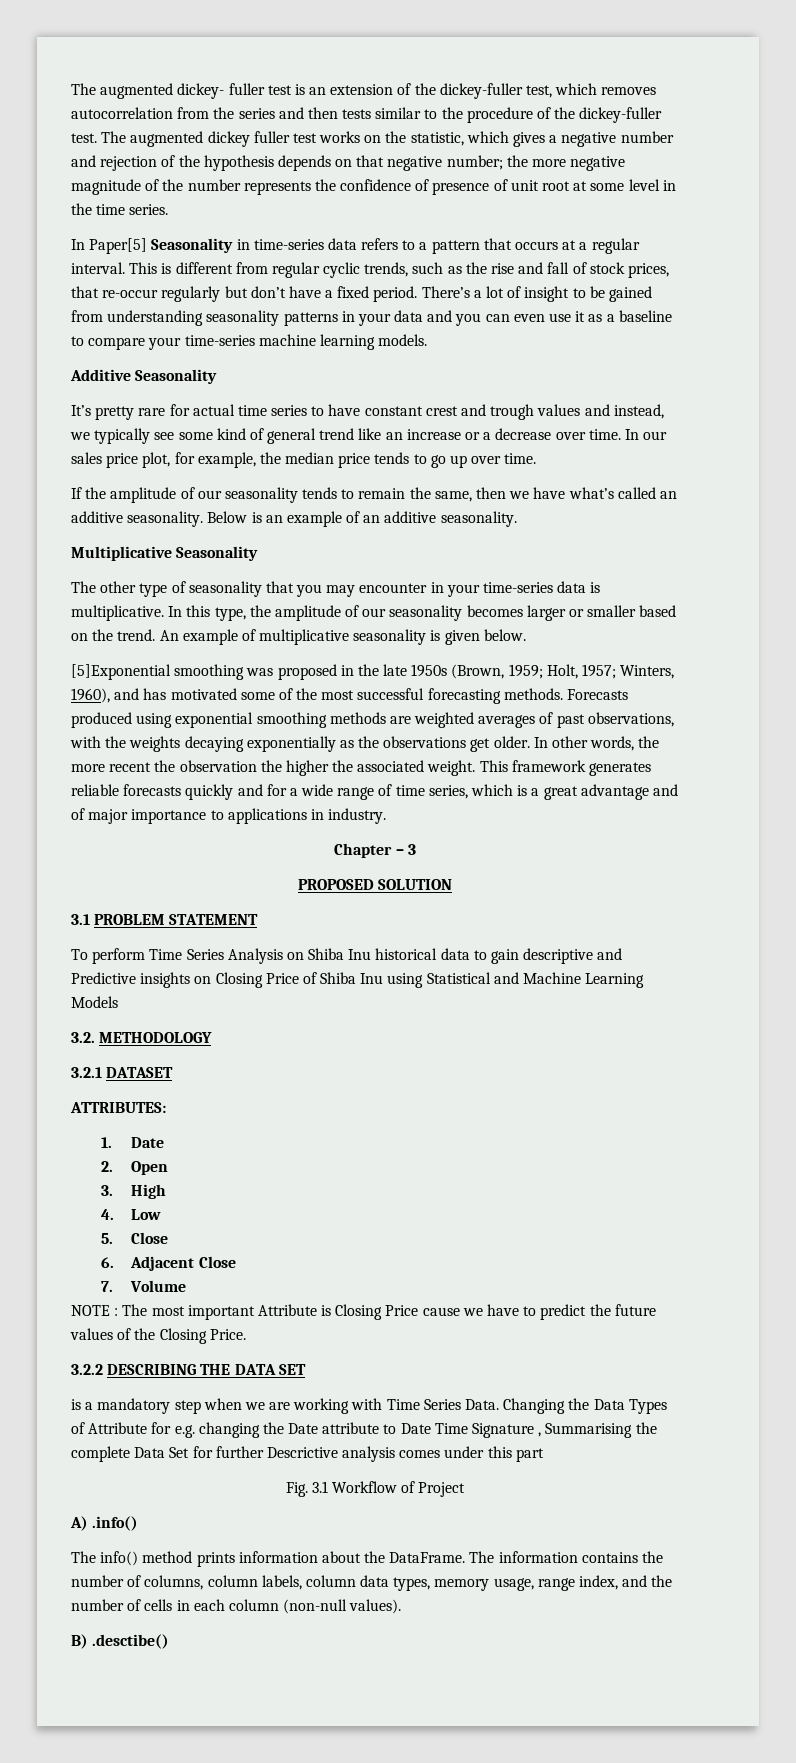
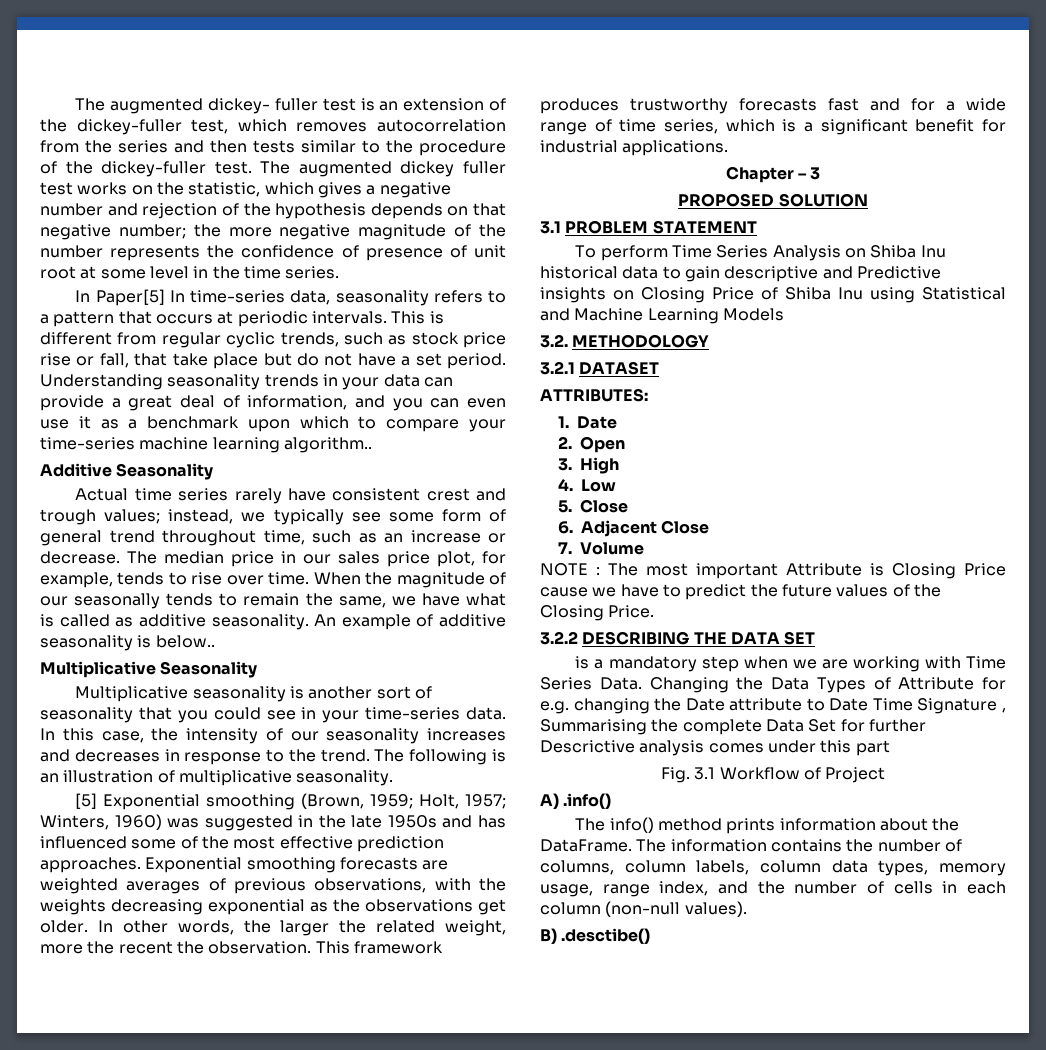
- In Paper[5] Seasonality in time-series data refers to a pattern that occurs at a regular interval.
+ In Paper[5] In time-series data, seasonality refers to a pattern that occurs at periodic intervals.
- This is different from regular cyclic trends, such as the rise and fall of stock prices, that re-occur regularly but don’t have a fixed period. There’s a lot of insight to be gained from understanding seasonality patterns in your data and you can even use it as a baseline to compare your time-series machine learning models.
+ This is different from regular cyclic trends, such as stock price rise or fall, that take place but do not have a set period. Understanding seasonality trends in your data can provide a great deal of information, and you can even use it as a benchmark upon which to compare your time-series machine learning algorithm..
- It’s pretty rare for actual time series to have constant crest and trough values and instead, we typically see some kind of general trend like an increase or a decrease over time. In our sales price plot, for example, the median price tends to go up over time.
- If the amplitude of our seasonality tends to remain the same, then we have what’s called an additive seasonality. Below is an example of an additive seasonality.
+ Actual time series rarely have consistent crest and trough values; instead, we typically see some form of general trend throughout time, such as an increase or decrease. The median price in our sales price plot, for example, tends to rise over time. When the magnitude of our seasonally tends to remain the same, we have what is called as additive seasonality. An example of additive seasonality is below..
  Multiplicative Seasonality
- The other type of seasonality that you may encounter in your time-series data is multiplicative. In this type, the amplitude of our seasonality becomes larger or smaller based on the trend. An example of multiplicative seasonality is given below.
- [5]Exponential smoothing was proposed in the late 1950s (Brown, 1959; Holt, 1957; Winters, 1960), and has motivated some of the most successful forecasting methods. Forecasts produced using exponential smoothing methods are weighted averages of past observations, with the weights decaying exponentially as the observations get older.
+ Multiplicative seasonality is another sort of seasonality that you could see in your time-series data. In this case, the intensity of our seasonality increases and decreases in response to the trend. The following is an illustration of multiplicative seasonality.
+ [5] Exponential smoothing (Brown, 1959; Holt, 1957; Winters, 1960) was suggested in the late 1950s and has influenced some of the most effective prediction approaches. Exponential smoothing forecasts are weighted averages of previous observations, with the weights decreasing exponential as the observations get older.
- In other words, the more recent the observation the higher the associated weight. This framework generates reliable forecasts quickly and for a wide range of time series, which is a great advantage and of major importance to applications in industry.
+ In other words, the larger the related weight, more the recent the observation. This framework produces trustworthy forecasts fast and for a wide range of time series, which is a significant benefit for industrial applications.

